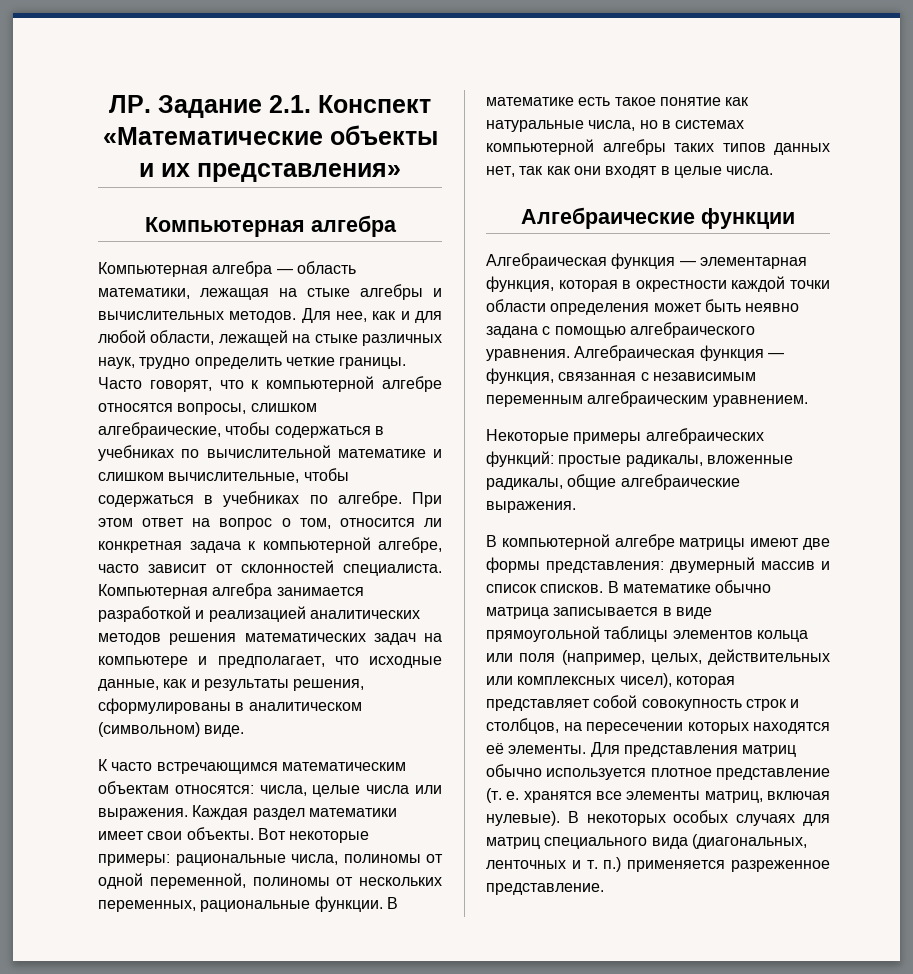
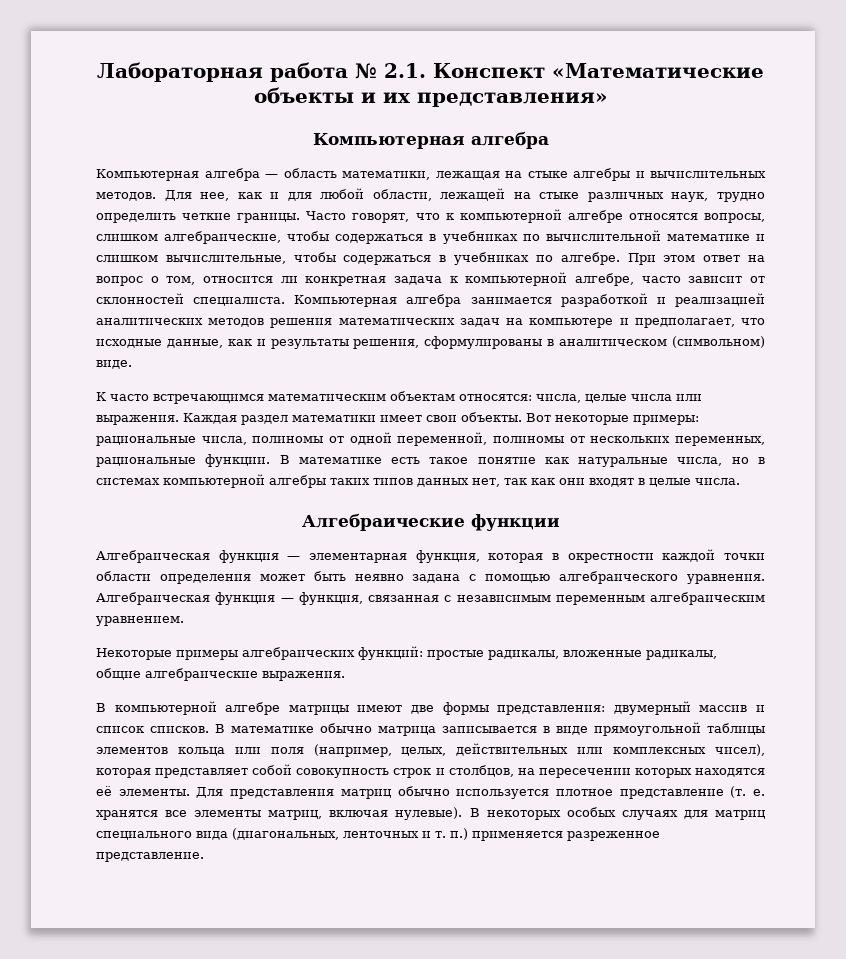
- ЛР. Задание 2.1. Конспект «Математические объекты и их представления»
+ Лабораторная работа № 2.1. Конспект «Математические объекты и их представления»

